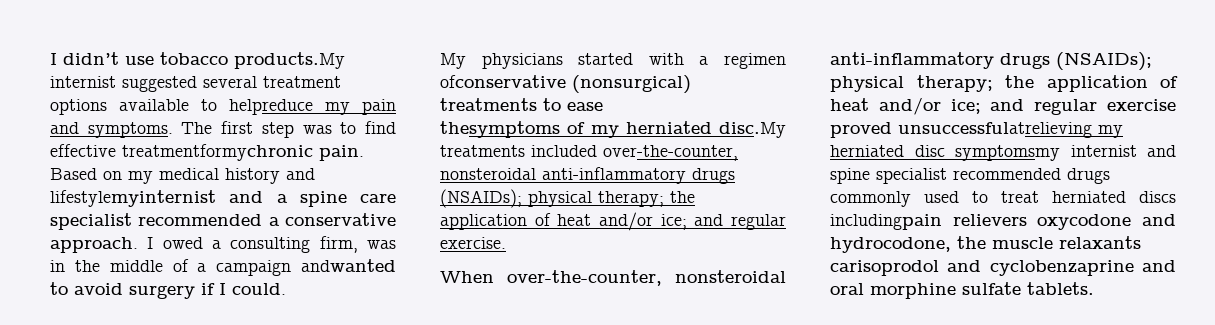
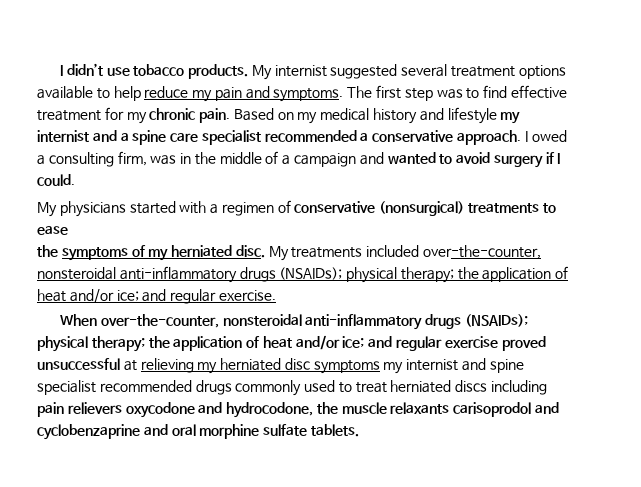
- I didn’t use tobacco products.My internist suggested several treatment options available to helpreduce my pain and symptoms.
+ I didn’t use tobacco products. My internist suggested several treatment options available to help reduce my pain and symptoms.
- The first step was to find effective treatmentformychronic pain.
+ The first step was to find effective treatment for my chronic pain.
- Based on my medical history and lifestylemyinternist and a spine care specialist recommended a conservative approach.
+ Based on my medical history and lifestyle my internist and a spine care specialist recommended a conservative approach.
- I owed a consulting firm, was in the middle of a campaign andwanted to avoid surgery if I could.
+ I owed a consulting firm, was in the middle of a campaign and wanted to avoid surgery if I could.
- My physicians started with a regimen ofconservative (nonsurgical) treatments to ease
+ My physicians started with a regimen of conservative (nonsurgical) treatments to ease
- thesymptoms of my herniated disc.My treatments included over-the-counter, nonsteroidal anti-inflammatory drugs (NSAIDs); physical therapy; the application of heat and/or ice; and regular exercise.
+ the symptoms of my herniated disc. My treatments included over-the-counter, nonsteroidal anti-inflammatory drugs (NSAIDs); physical therapy; the application of heat and/or ice; and regular exercise.
- When over-the-counter, nonsteroidal anti-inflammatory drugs (NSAIDs); physical therapy; the application of heat and/or ice; and regular exercise proved unsuccessfulatrelieving my herniated disc symptomsmy internist and spine specialist recommended drugs commonly used to treat herniated discs includingpain relievers oxycodone and hydrocodone, the muscle relaxants carisoprodol and cyclobenzaprine and oral morphine sulfate tablets.
+ When over-the-counter, nonsteroidal anti-inflammatory drugs (NSAIDs); physical therapy; the application of heat and/or ice; and regular exercise proved unsuccessful at relieving my herniated disc symptoms my internist and spine specialist recommended drugs commonly used to treat herniated discs including pain relievers oxycodone and hydrocodone, the muscle relaxants carisoprodol and cyclobenzaprine and oral morphine sulfate tablets.

